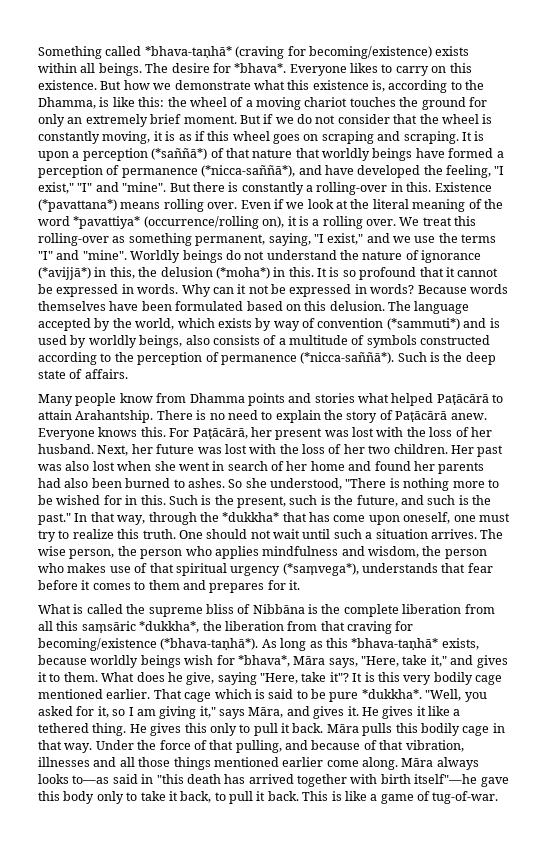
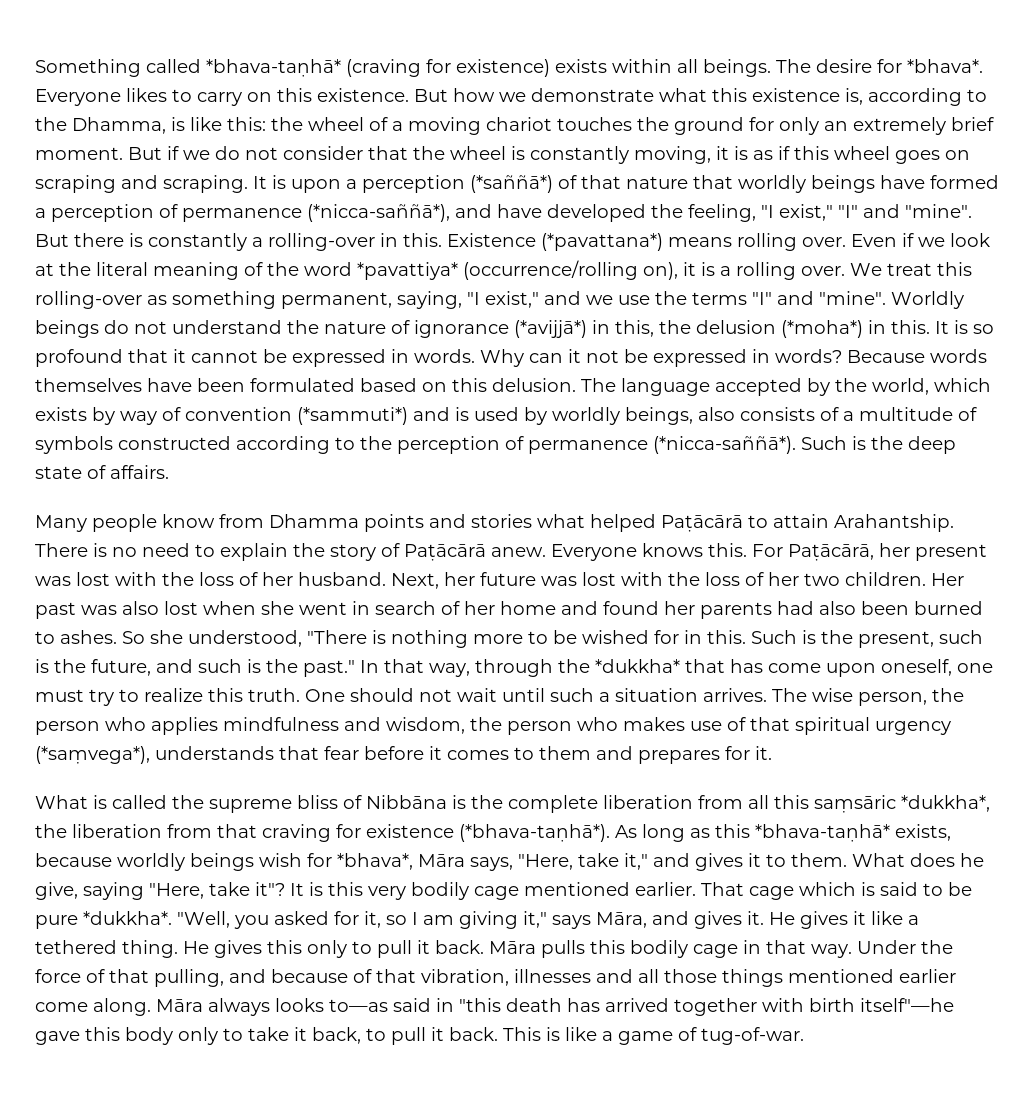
- Something called *bhava-taṇhā* (craving for becoming/existence) exists within all beings.
+ Something called *bhava-taṇhā* (craving for existence) exists within all beings.
- What is called the supreme bliss of Nibbāna is the complete liberation from all this saṃsāric *dukkha*, the liberation from that craving for becoming/existence (*bhava-taṇhā*).
+ What is called the supreme bliss of Nibbāna is the complete liberation from all this saṃsāric *dukkha*, the liberation from that craving for existence (*bhava-taṇhā*).

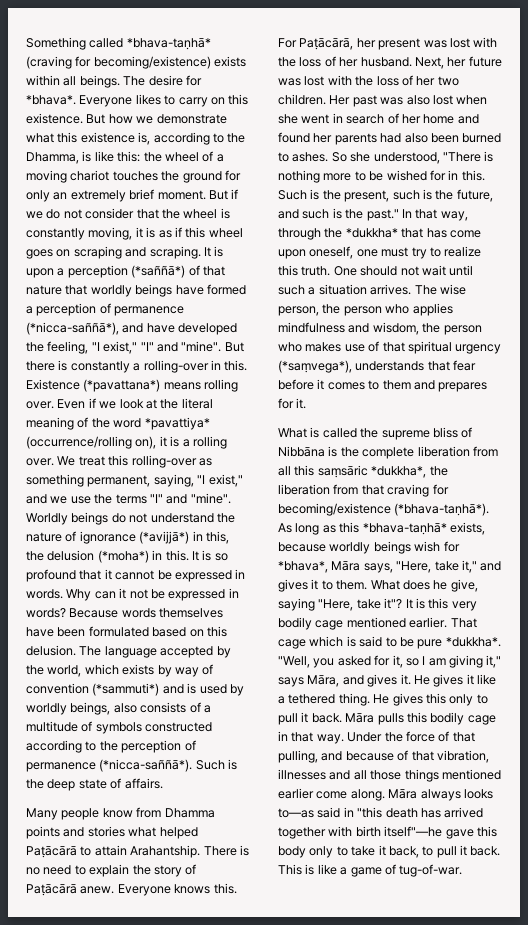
- Something called *bhava-taṇhā* (craving for existence) exists within all beings.
+ Something called *bhava-taṇhā* (craving for becoming/existence) exists within all beings.
- What is called the supreme bliss of Nibbāna is the complete liberation from all this saṃsāric *dukkha*, the liberation from that craving for existence (*bhava-taṇhā*).
+ What is called the supreme bliss of Nibbāna is the complete liberation from all this saṃsāric *dukkha*, the liberation from that craving for becoming/existence (*bhava-taṇhā*).

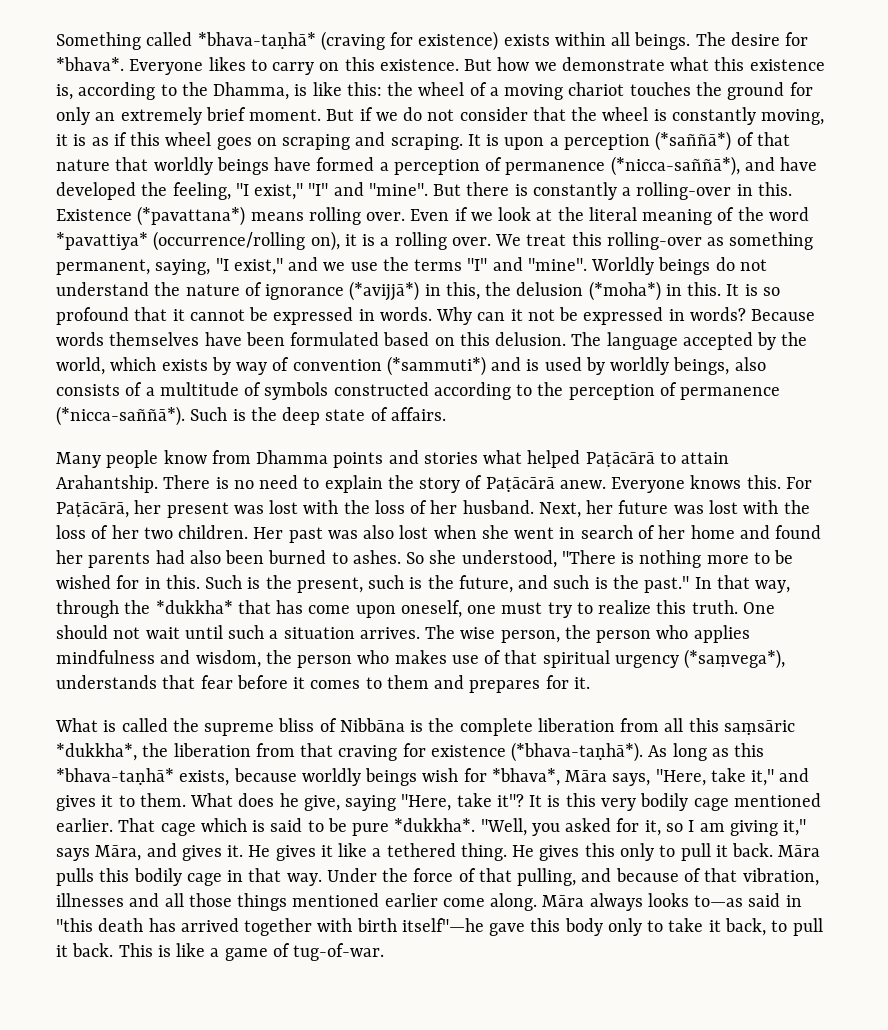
- Something called *bhava-taṇhā* (craving for becoming/existence) exists within all beings.
+ Something called *bhava-taṇhā* (craving for existence) exists within all beings.
- What is called the supreme bliss of Nibbāna is the complete liberation from all this saṃsāric *dukkha*, the liberation from that craving for becoming/existence (*bhava-taṇhā*).
+ What is called the supreme bliss of Nibbāna is the complete liberation from all this saṃsāric *dukkha*, the liberation from that craving for existence (*bhava-taṇhā*).

